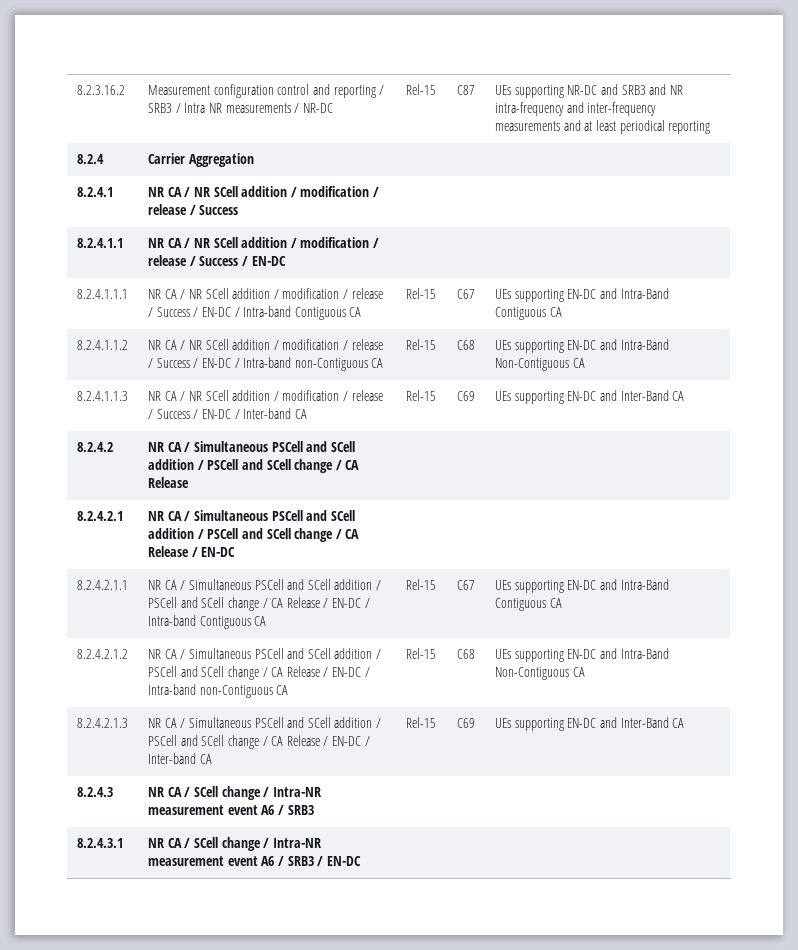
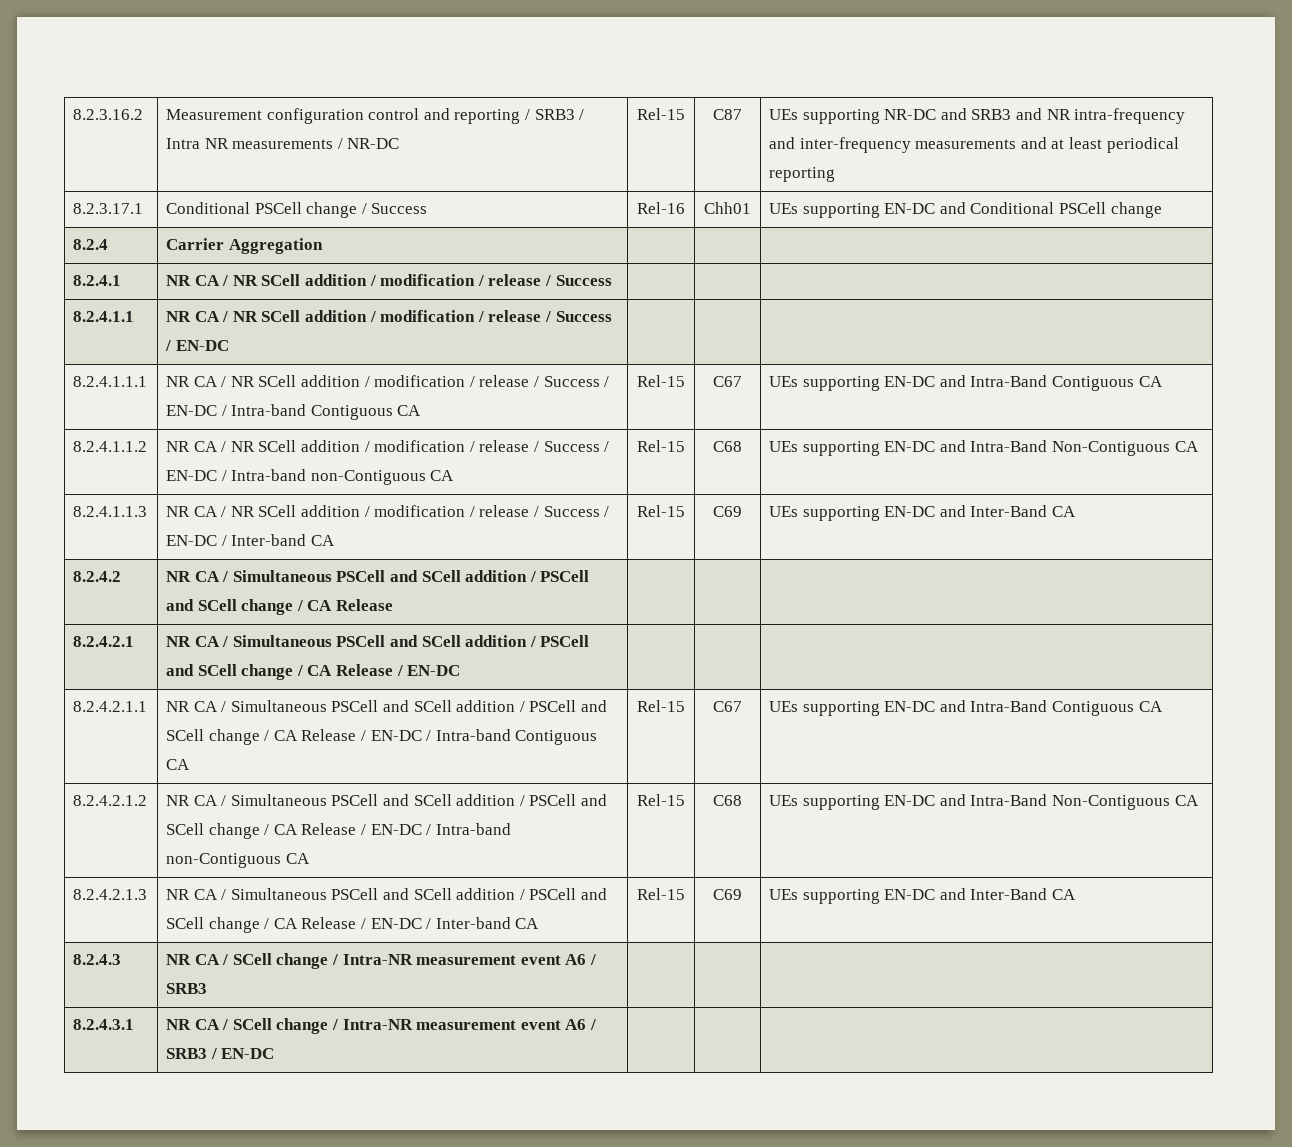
+ 8.2.3.17.1 | Conditional PSCell change / Success | Rel-16 | Chh01 | UEs supporting EN-DC and Conditional PSCell change

